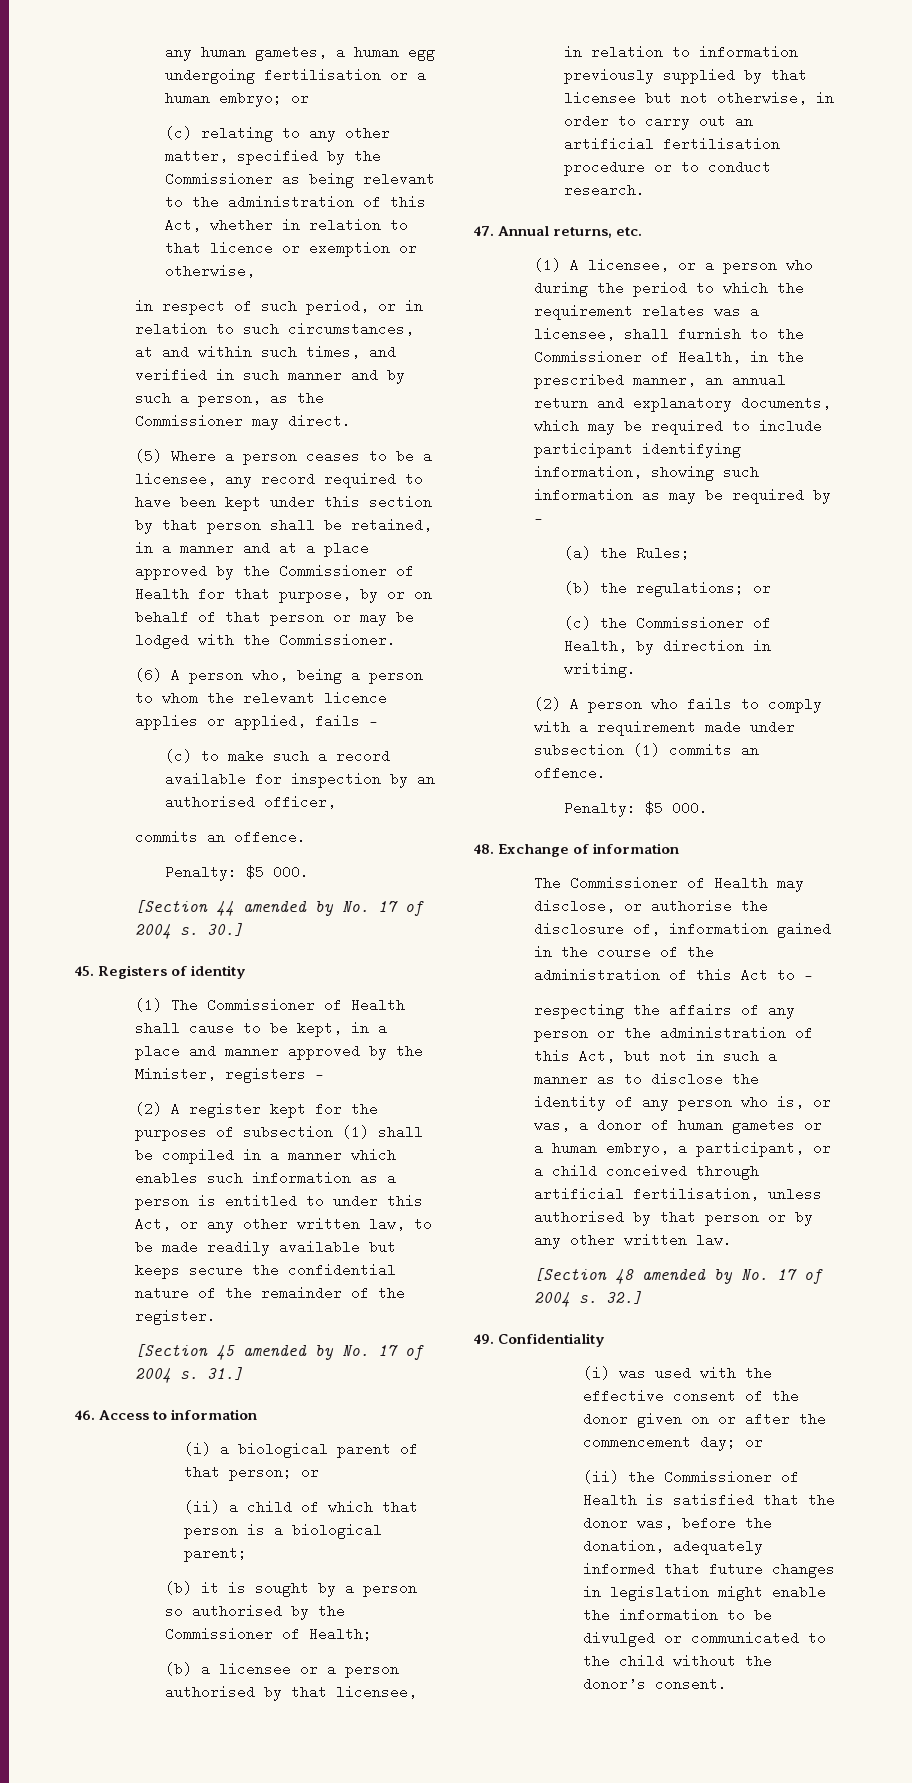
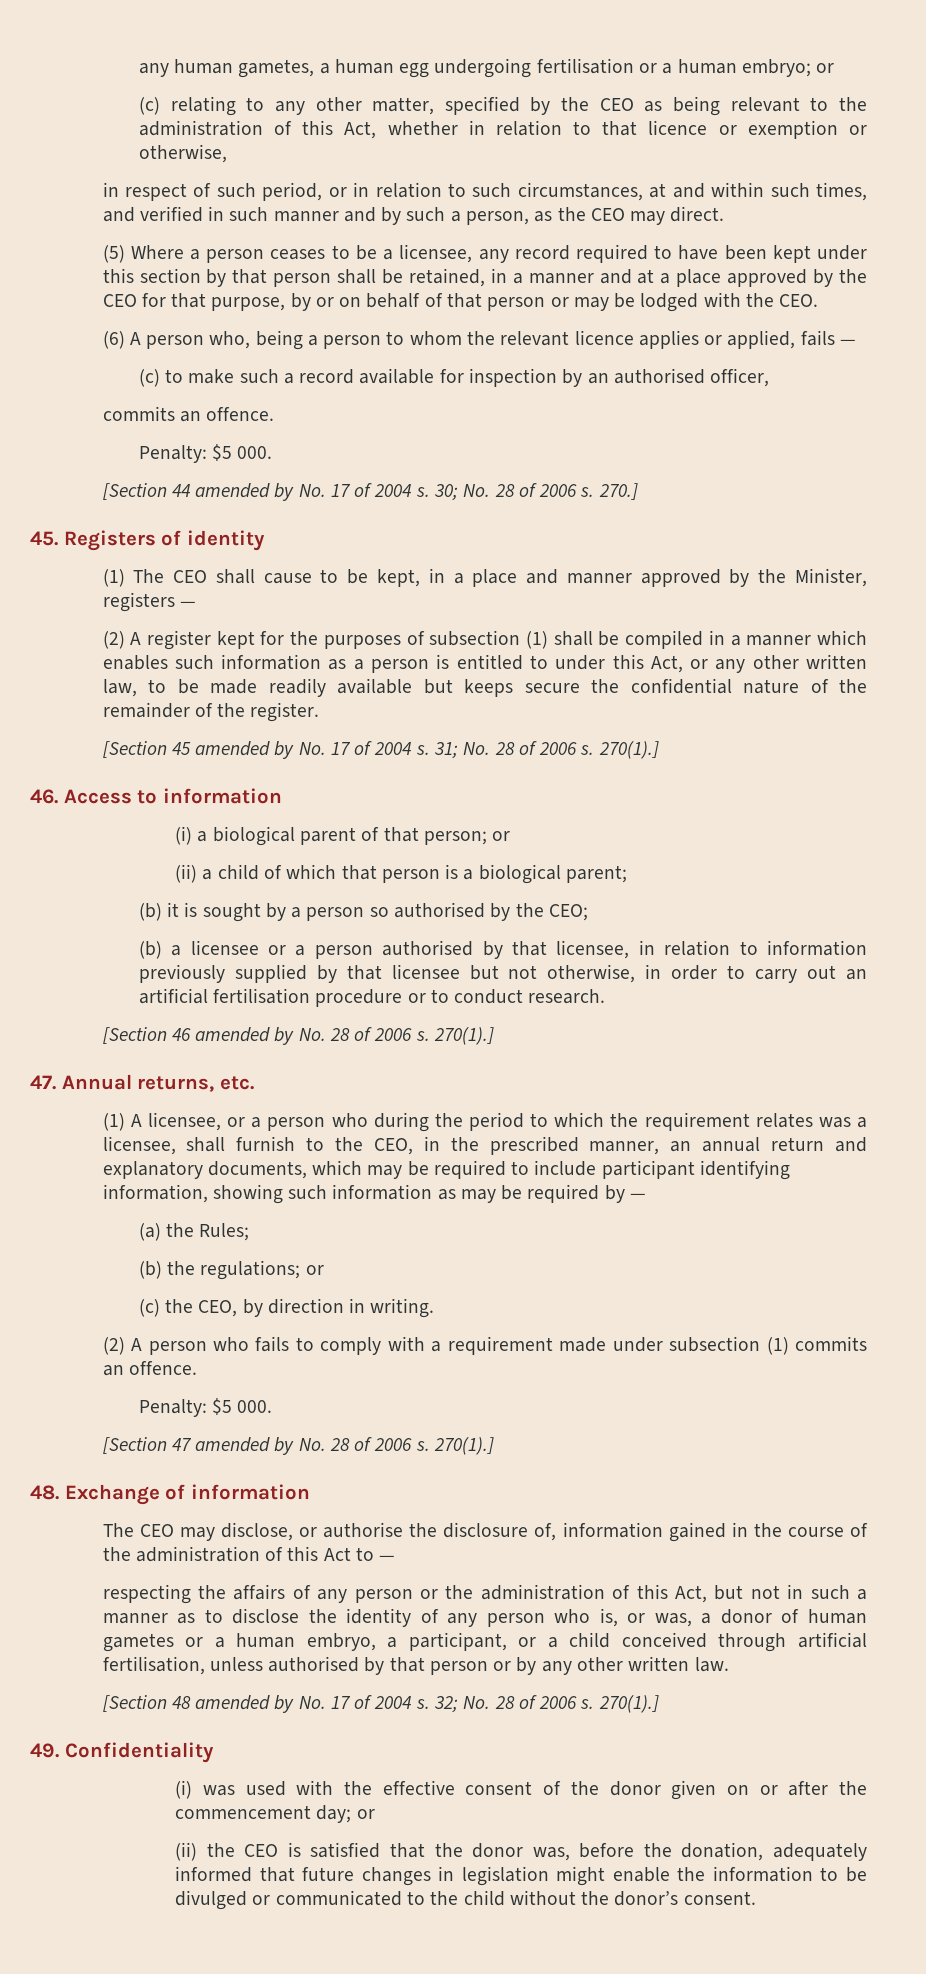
- (c) relating to any other matter, specified by the Commissioner as being relevant to the administration of this Act, whether in relation to that licence or exemption or otherwise,
+ (c) relating to any other matter, specified by the CEO as being relevant to the administration of this Act, whether in relation to that licence or exemption or otherwise,
- in respect of such period, or in relation to such circumstances, at and within such times, and verified in such manner and by such a person, as the Commissioner may direct.
+ in respect of such period, or in relation to such circumstances, at and within such times, and verified in such manner and by such a person, as the CEO may direct.
- (5) Where a person ceases to be a licensee, any record required to have been kept under this section by that person shall be retained, in a manner and at a place approved by the Commissioner of Health for that purpose, by or on behalf of that person or may be lodged with the Commissioner.
+ (5) Where a person ceases to be a licensee, any record required to have been kept under this section by that person shall be retained, in a manner and at a place approved by the CEO for that purpose, by or on behalf of that person or may be lodged with the CEO.
- 30.]
+ 30; No. 28 of 2006 s. 270.]
- (1) The Commissioner of Health shall cause to be kept, in a place and manner approved by the Minister, registers —
+ (1) The CEO shall cause to be kept, in a place and manner approved by the Minister, registers —
- 31.]
+ 31; No. 28 of 2006 s. 270(1).]
- (b) it is sought by a person so authorised by the Commissioner of Health;
+ (b) it is sought by a person so authorised by the CEO;
+ [Section 46 amended by No. 28 of 2006 s. 270(1).]
- (1) A licensee, or a person who during the period to which the requirement relates was a licensee, shall furnish to the Commissioner of Health, in the prescribed manner, an annual return and explanatory documents, which may be required to include participant identifying information, showing such information as may be required by —
+ (1) A licensee, or a person who during the period to which the requirement relates was a licensee, shall furnish to the CEO, in the prescribed manner, an annual return and explanatory documents, which may be required to include participant identifying information, showing such information as may be required by —
- (c) the Commissioner of Health, by direction in writing.
+ (c) the CEO, by direction in writing.
+ [Section 47 amended by No. 28 of 2006 s. 270(1).]
- The Commissioner of Health may disclose, or authorise the disclosure of, information gained in the course of the administration of this Act to —
+ The CEO may disclose, or authorise the disclosure of, information gained in the course of the administration of this Act to —
- 32.]
+ 32; No. 28 of 2006 s. 270(1).]
- (ii) the Commissioner of Health is satisfied that the donor was, before the donation, adequately informed that future changes in legislation might enable the information to be divulged or communicated to the child without the donor’s consent.
+ (ii) the CEO is satisfied that the donor was, before the donation, adequately informed that future changes in legislation might enable the information to be divulged or communicated to the child without the donor’s consent.

